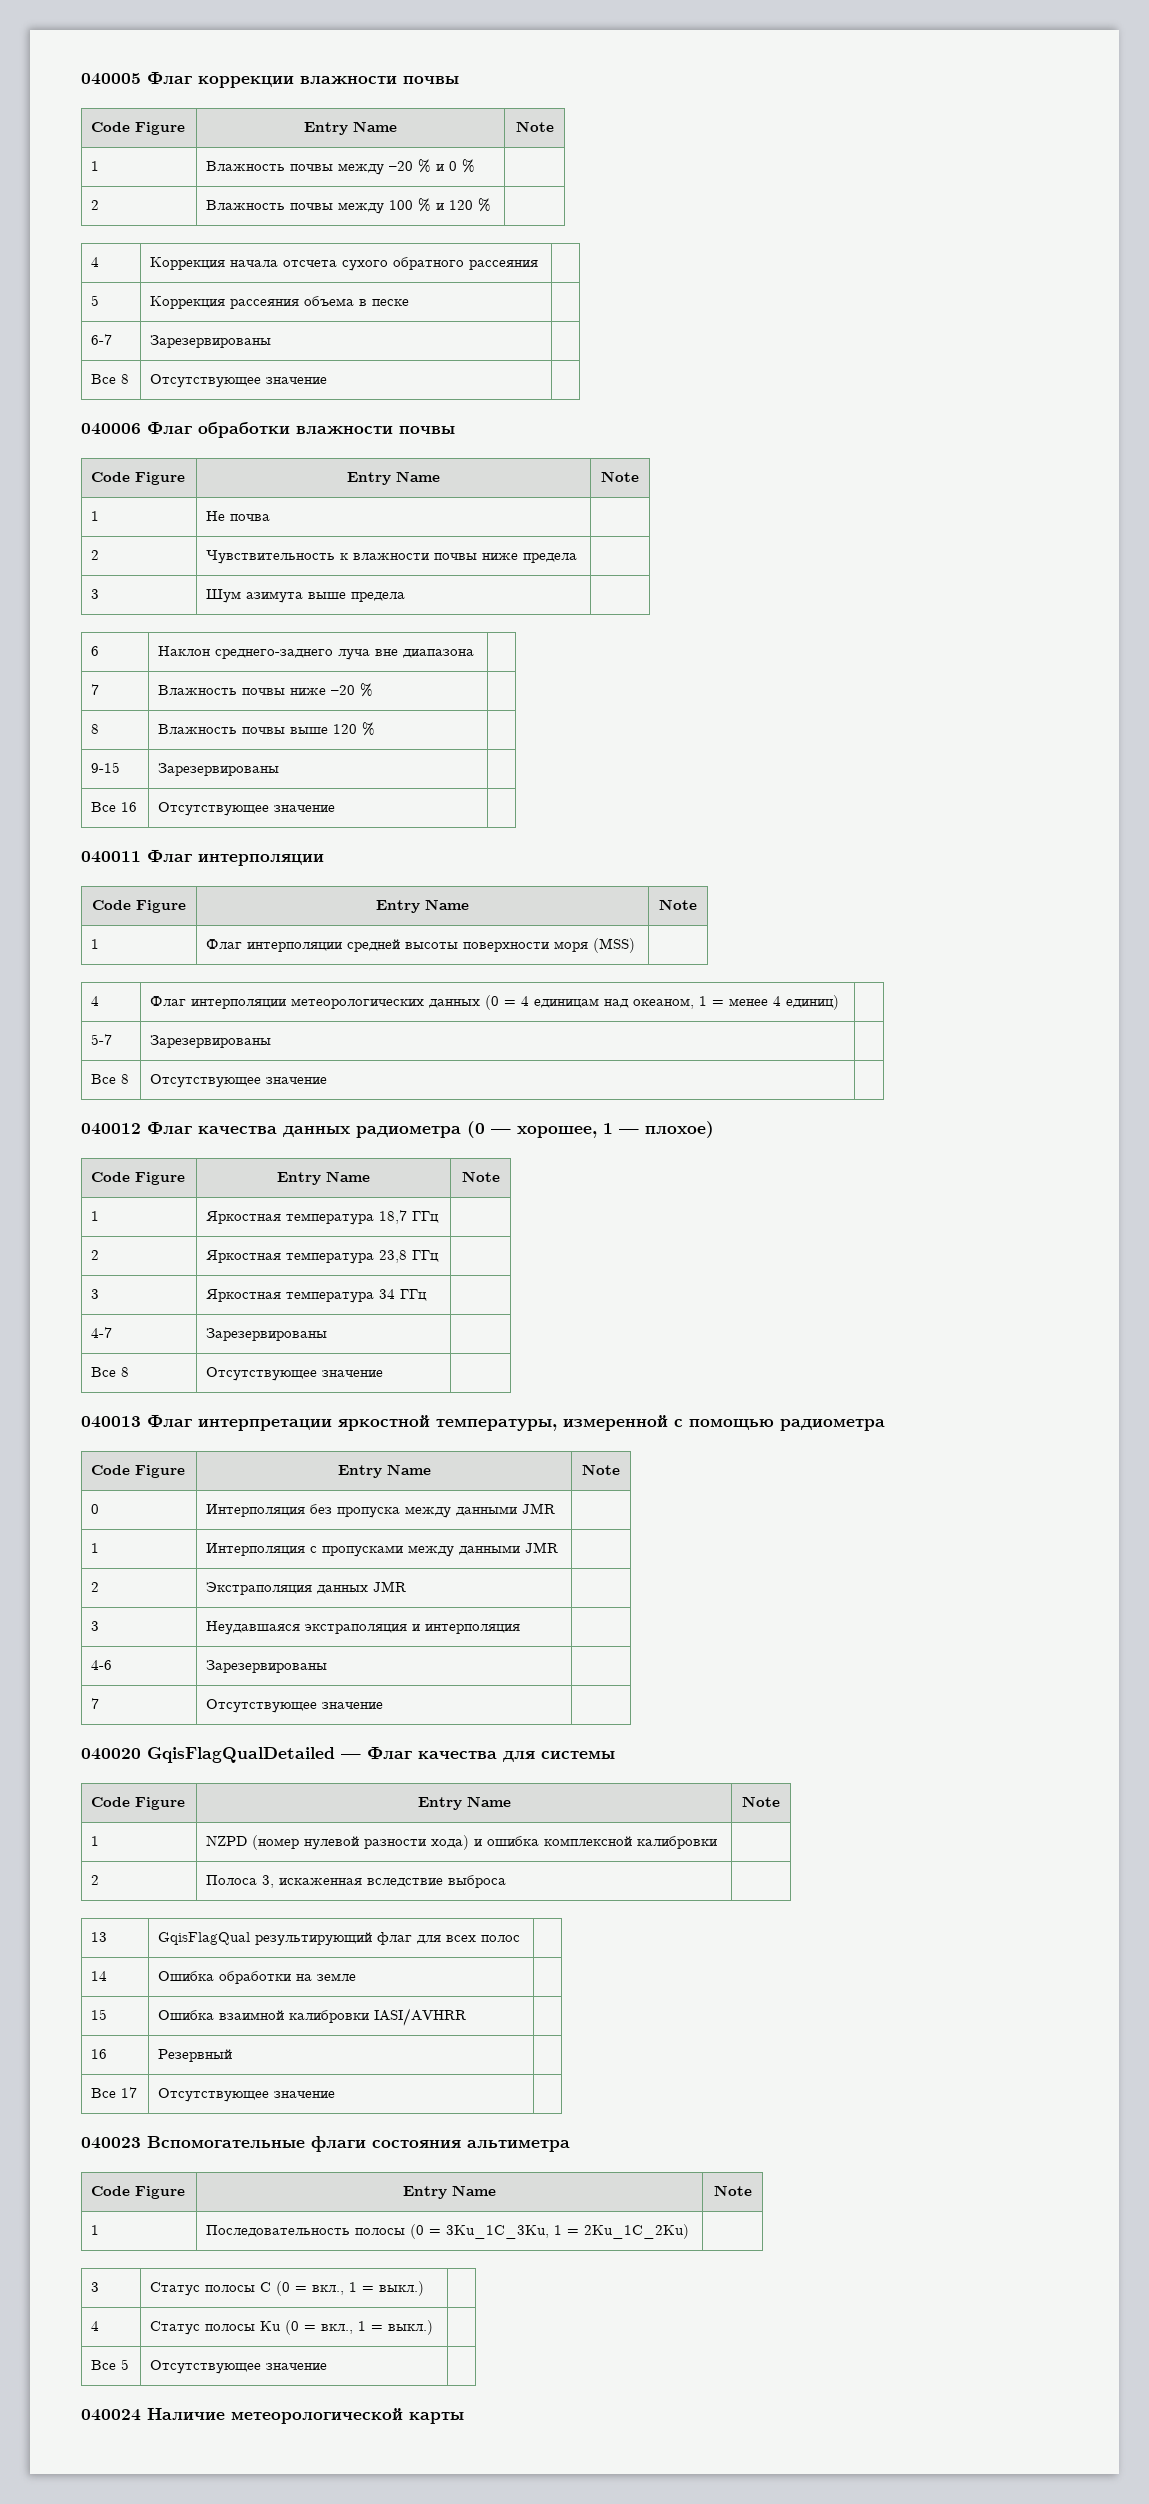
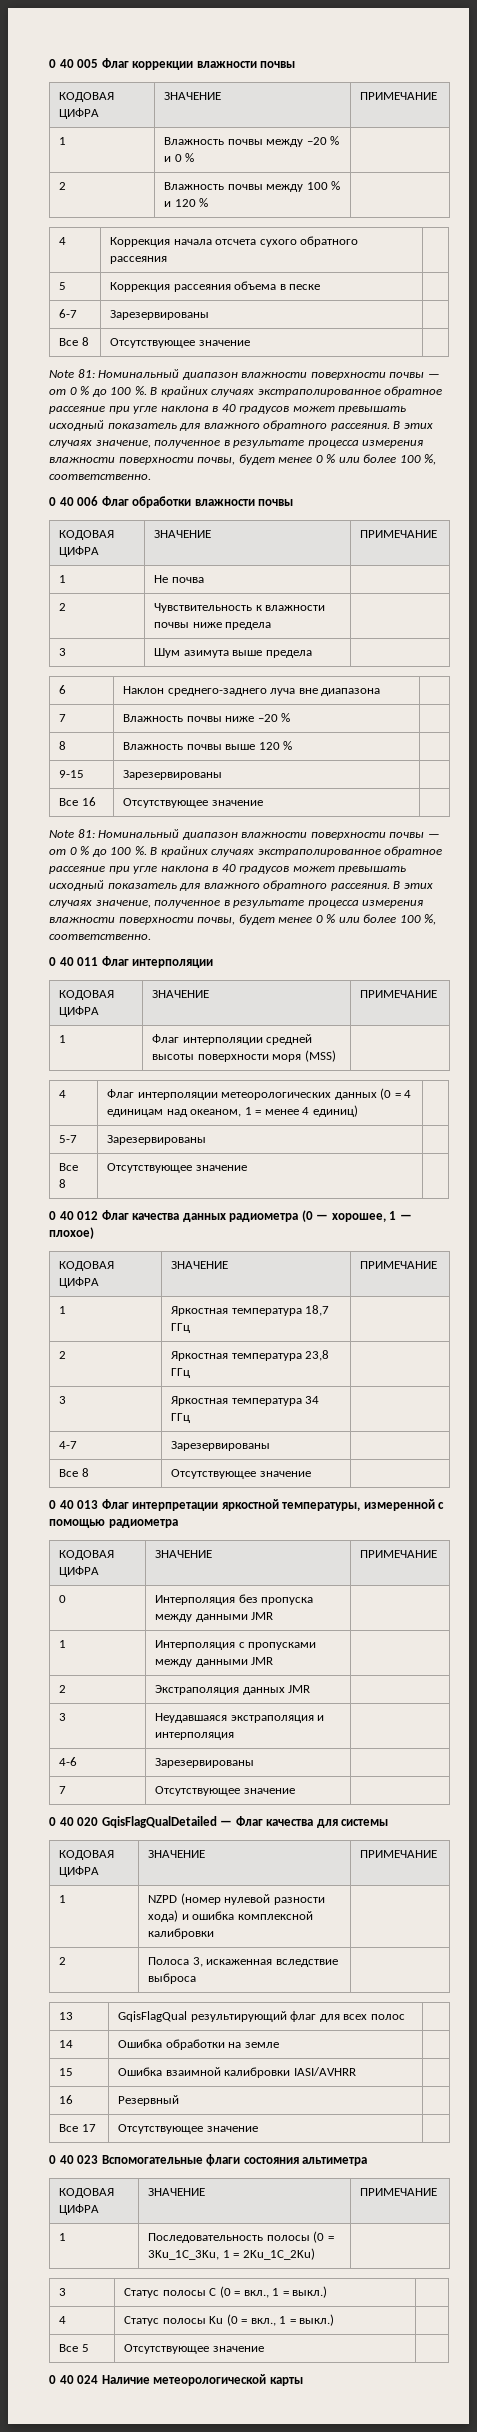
- 040005 Флаг коррекции влажности почвы
- Code Figure | Entry Name | Note
+ 0 40 005 Флаг коррекции влажности почвы
+ КОДОВАЯ ЦИФРА | ЗНАЧЕНИЕ | ПРИМЕЧАНИЕ
  6-7 | Зарезервированы |
  Все 8 | Отсутствующее значение |
- 040006 Флаг обработки влажности почвы
- Code Figure | Entry Name | Note
+ Note 81: Номинальный диапазон влажности поверхности почвы — от 0 % до 100 %. В крайних случаях экстраполированное обратное рассеяние при угле наклона в 40 градусов может превышать исходный показатель для влажного обратного рассеяния. В этих случаях значение, полученное в результате процесса измерения влажности поверхности почвы, будет менее 0 % или более 100 %, соответственно.
+ 0 40 006 Флаг обработки влажности почвы
+ КОДОВАЯ ЦИФРА | ЗНАЧЕНИЕ | ПРИМЕЧАНИЕ
  Все 16 | Отсутствующее значение |
- 040011 Флаг интерполяции
- Code Figure | Entry Name | Note
+ Note 81: Номинальный диапазон влажности поверхности почвы — от 0 % до 100 %. В крайних случаях экстраполированное обратное рассеяние при угле наклона в 40 градусов может превышать исходный показатель для влажного обратного рассеяния. В этих случаях значение, полученное в результате процесса измерения влажности поверхности почвы, будет менее 0 % или более 100 %, соответственно.
+ 0 40 011 Флаг интерполяции
+ КОДОВАЯ ЦИФРА | ЗНАЧЕНИЕ | ПРИМЕЧАНИЕ
- 040012 Флаг качества данных радиометра (0 — хорошее, 1 — плохое)
- Code Figure | Entry Name | Note
+ 0 40 012 Флаг качества данных радиометра (0 — хорошее, 1 — плохое)
+ КОДОВАЯ ЦИФРА | ЗНАЧЕНИЕ | ПРИМЕЧАНИЕ
- 040013 Флаг интерпретации яркостной температуры, измеренной с помощью радиометра
- Code Figure | Entry Name | Note
+ 0 40 013 Флаг интерпретации яркостной температуры, измеренной с помощью радиометра
+ КОДОВАЯ ЦИФРА | ЗНАЧЕНИЕ | ПРИМЕЧАНИЕ
- 040020 GqisFlagQualDetailed — Флаг качества для системы
- Code Figure | Entry Name | Note
+ 0 40 020 GqisFlagQualDetailed — Флаг качества для системы
+ КОДОВАЯ ЦИФРА | ЗНАЧЕНИЕ | ПРИМЕЧАНИЕ
- 040023 Вспомогательные флаги состояния альтиметра
- Code Figure | Entry Name | Note
+ 0 40 023 Вспомогательные флаги состояния альтиметра
+ КОДОВАЯ ЦИФРА | ЗНАЧЕНИЕ | ПРИМЕЧАНИЕ
- 040024 Наличие метеорологической карты
+ 0 40 024 Наличие метеорологической карты

